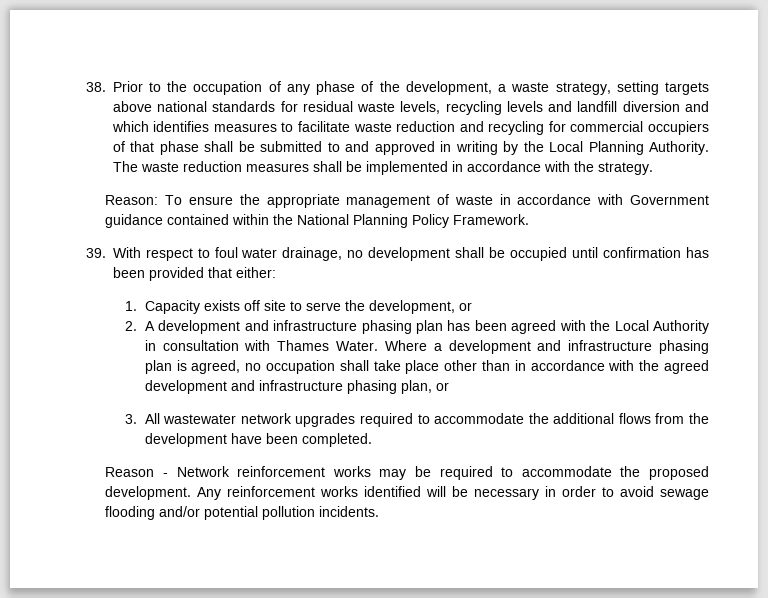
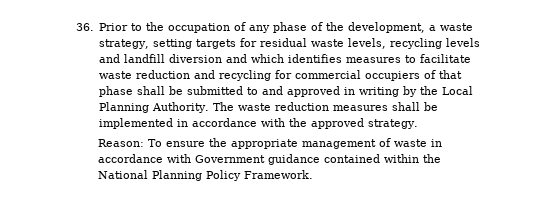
- 38. Prior to the occupation of any phase of the development, a waste strategy, setting targets above national standards for residual waste levels, recycling levels and landfill diversion and which identifies measures to facilitate waste reduction and recycling for commercial occupiers of that phase shall be submitted to and approved in writing by the Local Planning Authority.
+ 36. Prior to the occupation of any phase of the development, a waste strategy, setting targets for residual waste levels, recycling levels and landfill diversion and which identifies measures to facilitate waste reduction and recycling for commercial occupiers of that phase shall be submitted to and approved in writing by the Local Planning Authority.
- The waste reduction measures shall be implemented in accordance with the strategy.
+ The waste reduction measures shall be implemented in accordance with the approved strategy.
- 39. With respect to foul water drainage, no development shall be occupied until confirmation has been provided that either:
- 1. Capacity exists off site to serve the development, or
- 2. A development and infrastructure phasing plan has been agreed with the Local Authority in consultation with Thames Water. Where a development and infrastructure phasing plan is agreed, no occupation shall take place other than in accordance with the agreed development and infrastructure phasing plan, or
- 3. All wastewater network upgrades required to accommodate the additional flows from the development have been completed.
- Reason - Network reinforcement works may be required to accommodate the proposed development. Any reinforcement works identified will be necessary in order to avoid sewage flooding and/or potential pollution incidents.

